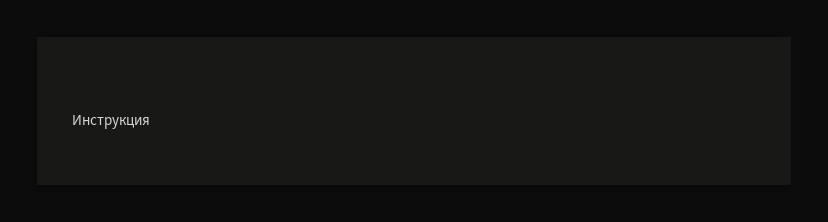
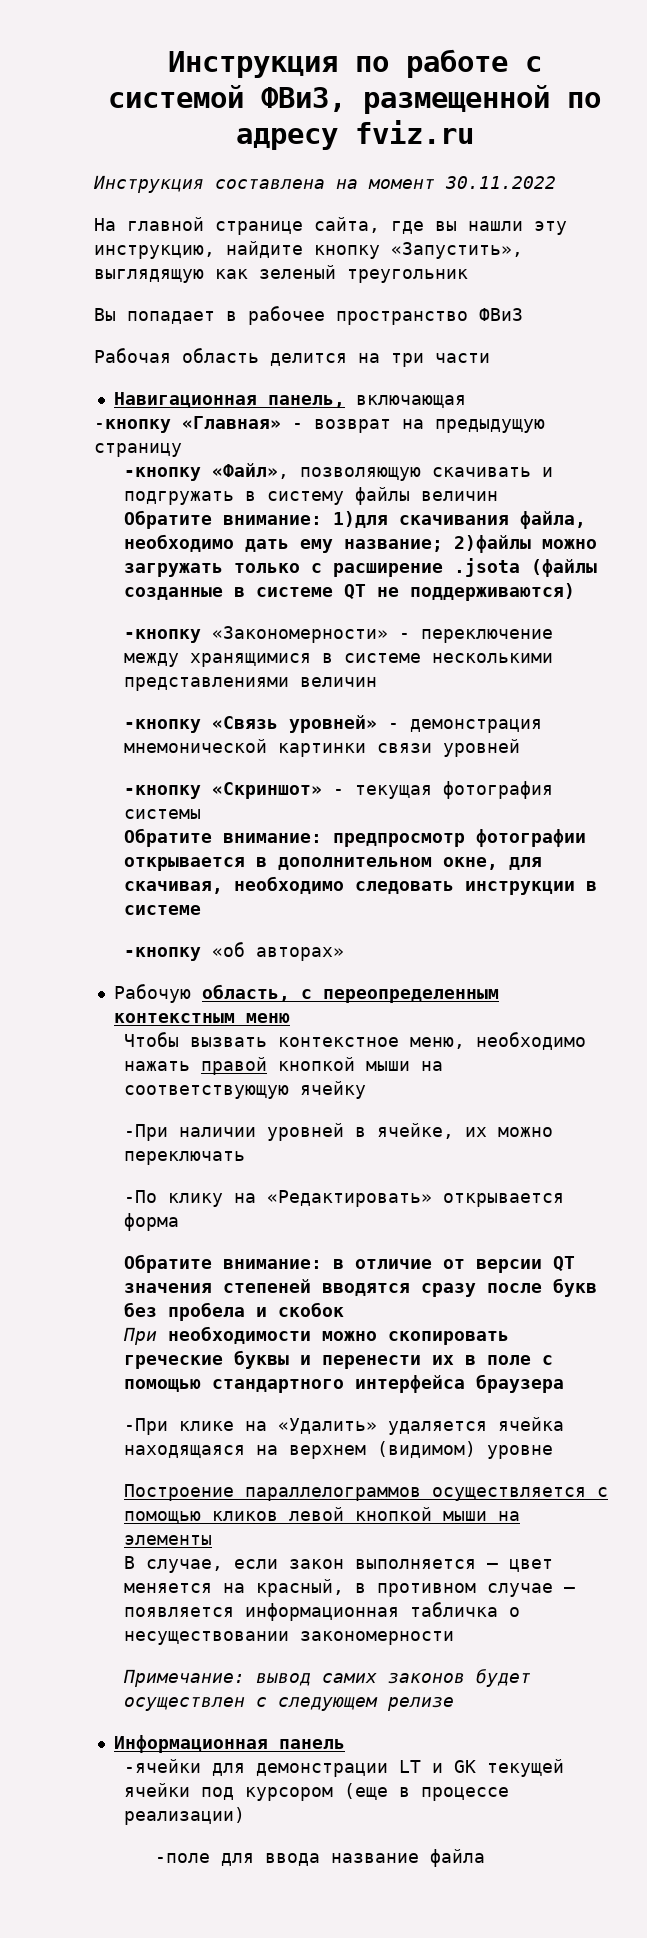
- Инструкция
+ Инструкция по работе с системой ФВиЗ, размещенной по адресу fviz.ru
+ Инструкция составлена на момент 30.11.2022
+ На главной странице сайта, где вы нашли эту инструкцию, найдите кнопку «Запустить», выглядящую как зеленый треугольник
+ Вы попадает в рабочее пространство ФВиЗ
+ Рабочая область делится на три части
+ Навигационная панель, включающая
+ -кнопку «Главная» - возврат на предыдущую страницу
+ -кнопку «Файл», позволяющую скачивать и подгружать в систему файлы величин
+ Обратите внимание: 1)для скачивания файла, необходимо дать ему название; 2)файлы можно загружать только с расширение .jsota (файлы созданные в системе QT не поддерживаются)
+ -кнопку «Закономерности» - переключение между хранящимися в системе несколькими представлениями величин
+ -кнопку «Связь уровней» - демонстрация мнемонической картинки связи уровней
+ -кнопку «Скриншот» - текущая фотография системы
+ Обратите внимание: предпросмотр фотографии открывается в дополнительном окне, для скачивая, необходимо следовать инструкции в системе
+ -кнопку «об авторах»
+ Рабочую область, с переопределенным контекстным меню
+ Чтобы вызвать контекстное меню, необходимо нажать правой кнопкой мыши на соответствующую ячейку
+ -При наличии уровней в ячейке, их можно переключать
+ -По клику на «Редактировать» открывается форма
+ Обратите внимание: в отличие от версии QT значения степеней вводятся сразу после букв без пробела и скобок
+ При необходимости можно скопировать греческие буквы и перенести их в поле с помощью стандартного интерфейса браузера
+ -При клике на «Удалить» удаляется ячейка находящаяся на верхнем (видимом) уровне
+ Построение параллелограммов осуществляется с помощью кликов левой кнопкой мыши на элементы
+ В случае, если закон выполняется – цвет меняется на красный, в противном случае – появляется информационная табличка о несуществовании закономерности
+ Примечание: вывод самих законов будет осуществлен с следующем релизе
+ Информационная панель
+ -ячейки для демонстрации LT и GK текущей ячейки под курсором (еще в процессе реализации)
+ -поле для ввода название файла

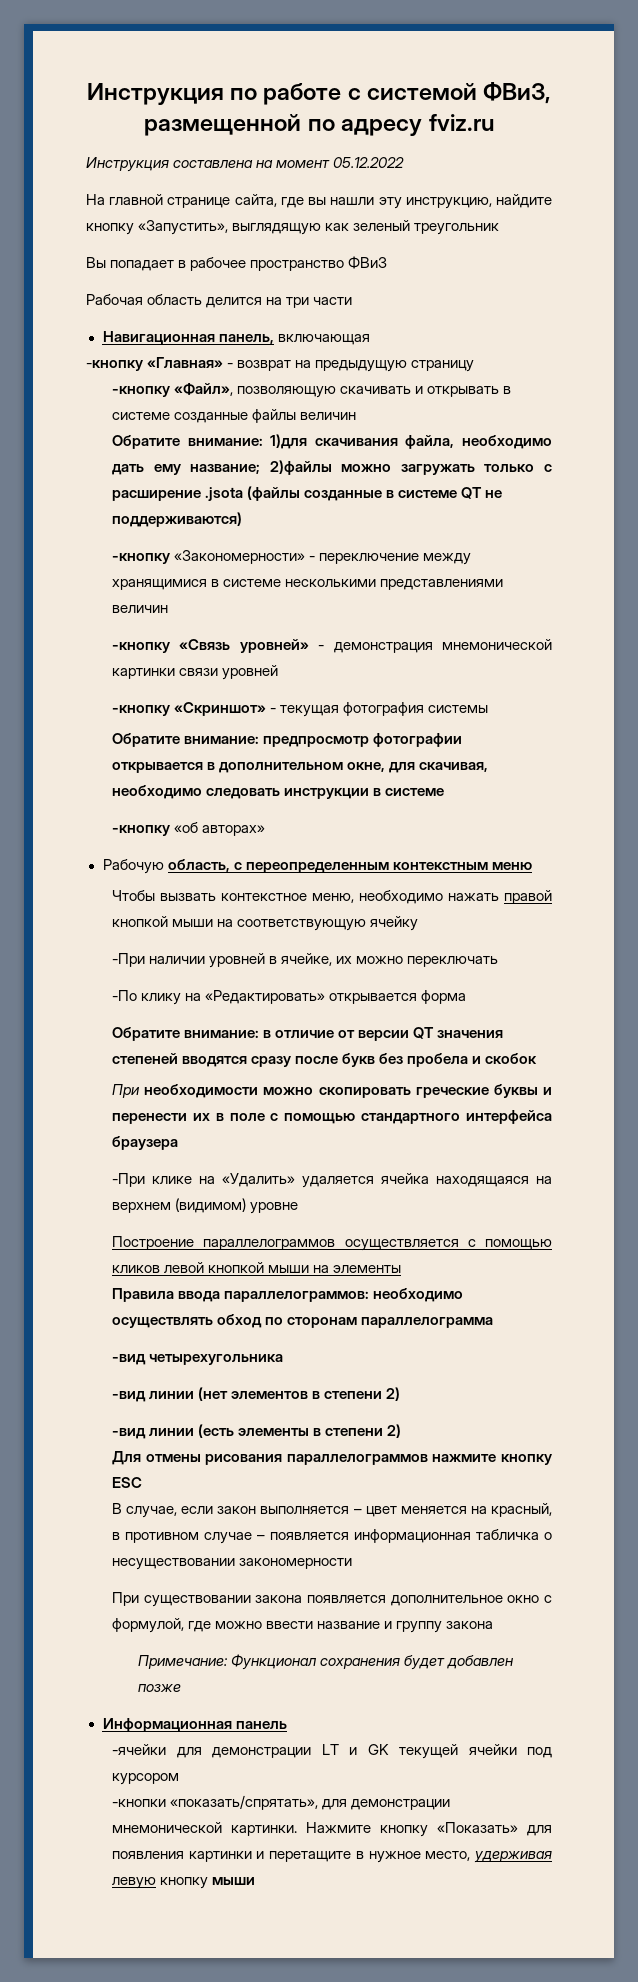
- Инструкция составлена на момент 30.11.2022
+ Инструкция составлена на момент 05.12.2022
- -кнопку «Файл», позволяющую скачивать и подгружать в систему файлы величин
+ -кнопку «Файл», позволяющую скачивать и открывать в системе созданные файлы величин
+ Правила ввода параллелограммов: необходимо осуществлять обход по сторонам параллелограмма
+ -вид четырехугольника
+ -вид линии (нет элементов в степени 2)
+ -вид линии (есть элементы в степени 2)
+ Для отмены рисования параллелограммов нажмите кнопку ESC
- Примечание: вывод самих законов будет осуществлен с следующем релизе
+ При существовании закона появляется дополнительное окно с формулой, где можно ввести название и группу закона
+ Примечание: Функционал сохранения будет добавлен позже
- -ячейки для демонстрации LT и GK текущей ячейки под курсором (еще в процессе реализации)
- -поле для ввода название файла
+ -ячейки для демонстрации LT и GK текущей ячейки под курсором
+ -кнопки «показать/спрятать», для демонстрации мнемонической картинки. Нажмите кнопку «Показать» для появления картинки и перетащите в нужное место, удерживая левую кнопку мыши

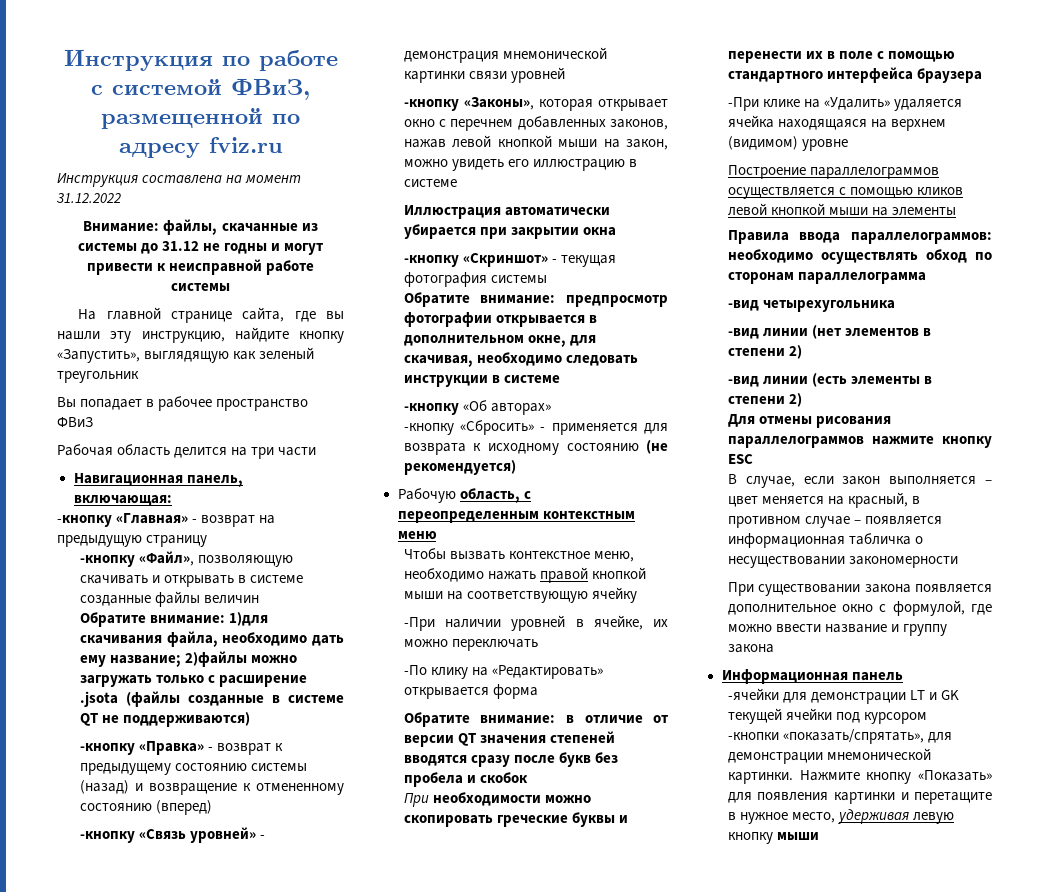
- Инструкция составлена на момент 05.12.2022
+ Инструкция составлена на момент 31.12.2022
+ Внимание: файлы, скачанные из системы до 31.12 не годны и могут привести к неисправной работе системы
- Навигационная панель, включающая
+ Навигационная панель, включающая:
- -кнопку «Закономерности» - переключение между хранящимися в системе несколькими представлениями величин
+ -кнопку «Правка» - возврат к предыдущему состоянию системы (назад) и возвращение к отмененному состоянию (вперед)
+ -кнопку «Законы», которая открывает окно с перечнем добавленных законов, нажав левой кнопкой мыши на закон, можно увидеть его иллюстрацию в системе
+ Иллюстрация автоматически убирается при закрытии окна
- -кнопку «об авторах»
+ -кнопку «Об авторах»
+ -кнопку «Сбросить» - применяется для возврата к исходному состоянию (не рекомендуется)
- Примечание: Функционал сохранения будет добавлен позже

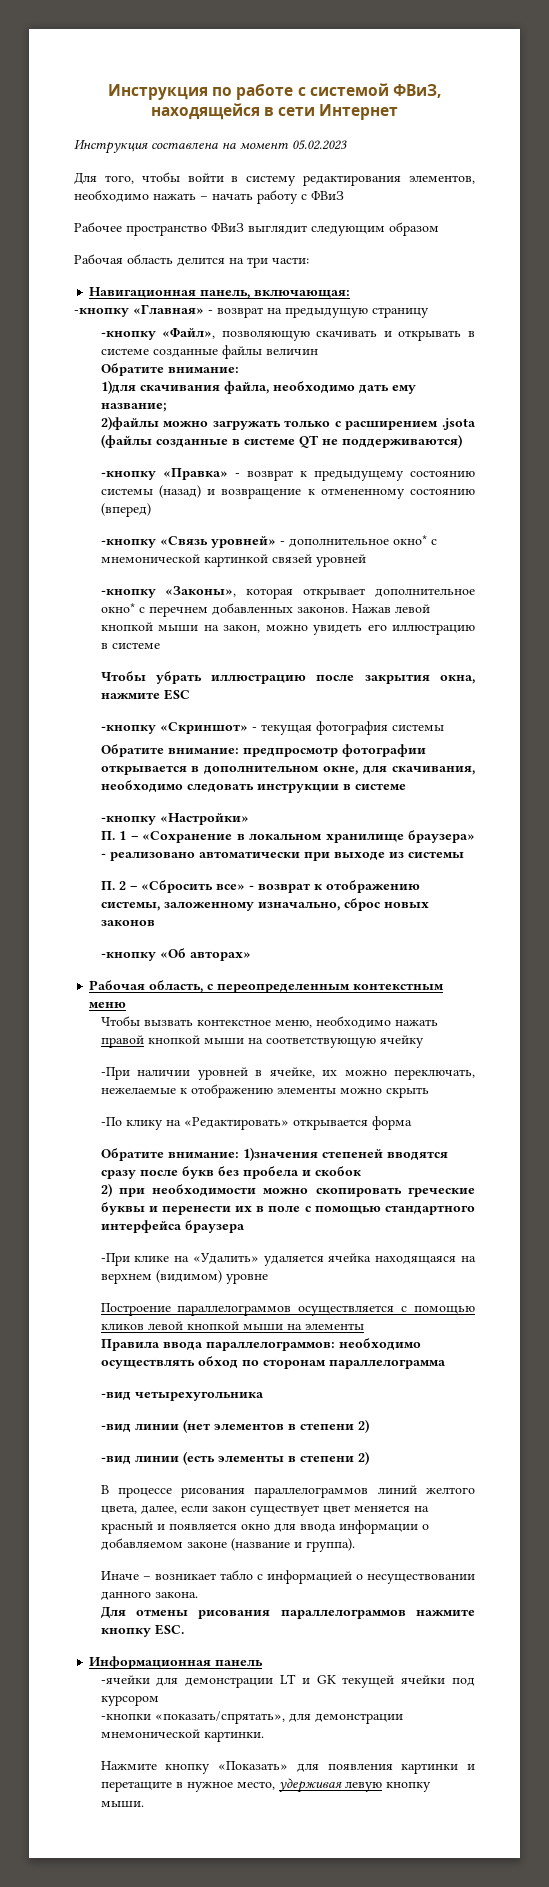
- Инструкция по работе с системой ФВиЗ, размещенной по адресу fviz.ru
+ Инструкция по работе с системой ФВиЗ, находящейся в сети Интернет
- Инструкция составлена на момент 31.12.2022
- Внимание: файлы, скачанные из системы до 31.12 не годны и могут привести к неисправной работе системы
- На главной странице сайта, где вы нашли эту инструкцию, найдите кнопку «Запустить», выглядящую как зеленый треугольник
- Вы попадает в рабочее пространство ФВиЗ
+ Инструкция составлена на момент 05.02.2023
+ Для того, чтобы войти в систему редактирования элементов, необходимо нажать – начать работу с ФВиЗ
+ Рабочее пространство ФВиЗ выглядит следующим образом
- Рабочая область делится на три части
+ Рабочая область делится на три части:
  -кнопку «Файл», позволяющую скачивать и открывать в системе созданные файлы величин
- Обратите внимание: 1)для скачивания файла, необходимо дать ему название; 2)файлы можно загружать только с расширение .jsota (файлы созданные в системе QT не поддерживаются)
+ Обратите внимание:
+ 1)для скачивания файла, необходимо дать ему название;
+ 2)файлы можно загружать только с расширением .jsota (файлы созданные в системе QT не поддерживаются)
- -кнопку «Связь уровней» - демонстрация мнемонической картинки связи уровней
+ -кнопку «Связь уровней» - дополнительное окно* с мнемонической картинкой связей уровней
- -кнопку «Законы», которая открывает окно с перечнем добавленных законов, нажав левой кнопкой мыши на закон, можно увидеть его иллюстрацию в системе
+ -кнопку «Законы», которая открывает дополнительное окно* с перечнем добавленных законов. Нажав левой кнопкой мыши на закон, можно увидеть его иллюстрацию в системе
- Иллюстрация автоматически убирается при закрытии окна
+ Чтобы убрать иллюстрацию после закрытия окна, нажмите ESC
- Обратите внимание: предпросмотр фотографии открывается в дополнительном окне, для скачивая, необходимо следовать инструкции в системе
+ Обратите внимание: предпросмотр фотографии открывается в дополнительном окне, для скачивания, необходимо следовать инструкции в системе
+ -кнопку «Настройки»
+ П. 1 – «Сохранение в локальном хранилище браузера» - реализовано автоматически при выходе из системы
+ П. 2 – «Сбросить все» - возврат к отображению системы, заложенному изначально, сброс новых законов
  -кнопку «Об авторах»
- -кнопку «Сбросить» - применяется для возврата к исходному состоянию (не рекомендуется)
- Рабочую область, с переопределенным контекстным меню
+ Рабочая область, с переопределенным контекстным меню
- -При наличии уровней в ячейке, их можно переключать
+ -При наличии уровней в ячейке, их можно переключать, нежелаемые к отображению элементы можно скрыть
- Обратите внимание: в отличие от версии QT значения степеней вводятся сразу после букв без пробела и скобок
+ Обратите внимание: 1)значения степеней вводятся сразу после букв без пробела и скобок
- При необходимости можно скопировать греческие буквы и перенести их в поле с помощью стандартного интерфейса браузера
+ 2) при необходимости можно скопировать греческие буквы и перенести их в поле с помощью стандартного интерфейса браузера
+ В процессе рисования параллелограммов линий желтого цвета, далее, если закон существует цвет меняется на красный и появляется окно для ввода информации о добавляемом законе (название и группа).
+ Иначе – возникает табло с информацией о несуществовании данного закона.
- Для отмены рисования параллелограммов нажмите кнопку ESC
- В случае, если закон выполняется – цвет меняется на красный, в противном случае – появляется информационная табличка о несуществовании закономерности
- При существовании закона появляется дополнительное окно с формулой, где можно ввести название и группу закона
+ Для отмены рисования параллелограммов нажмите кнопку ESC.
- -кнопки «показать/спрятать», для демонстрации мнемонической картинки. Нажмите кнопку «Показать» для появления картинки и перетащите в нужное место, удерживая левую кнопку мыши
+ -кнопки «показать/спрятать», для демонстрации мнемонической картинки.
+ Нажмите кнопку «Показать» для появления картинки и перетащите в нужное место, удерживая левую кнопку мыши.

